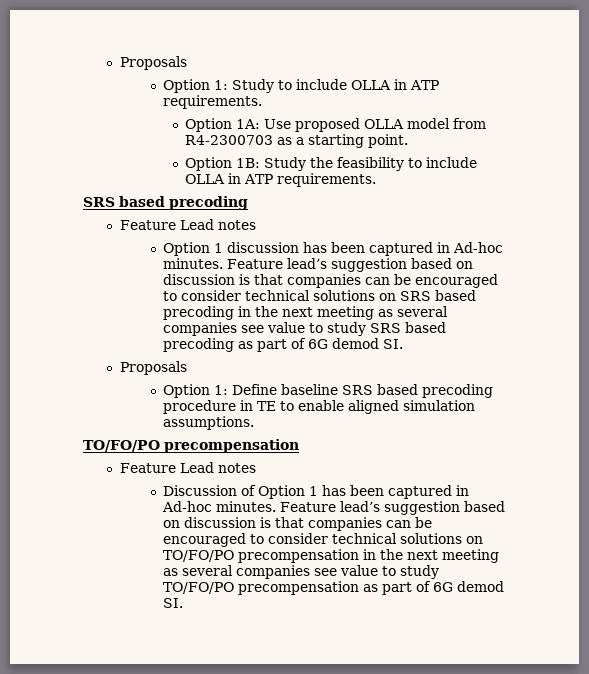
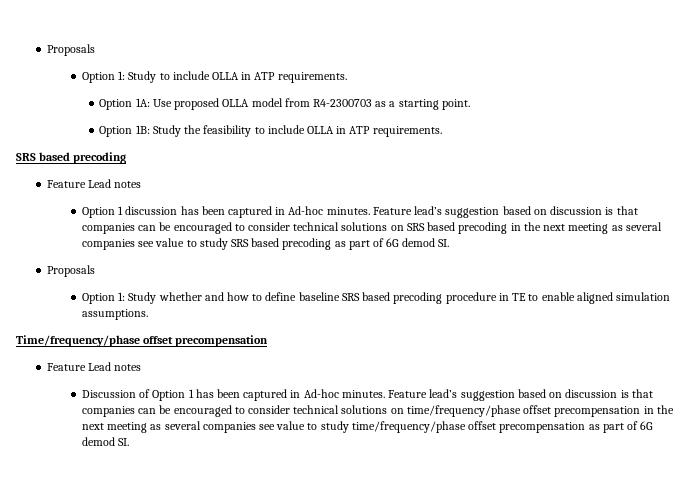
- Option 1: Define baseline SRS based precoding procedure in TE to enable aligned simulation assumptions.
- TO/FO/PO precompensation
+ Option 1: Study whether and how to define baseline SRS based precoding procedure in TE to enable aligned simulation assumptions.
+ Time/frequency/phase offset precompensation
- Feature lead’s suggestion based on discussion is that companies can be encouraged to consider technical solutions on TO/FO/PO precompensation in the next meeting as several companies see value to study TO/FO/PO precompensation as part of 6G demod SI.
+ Feature lead’s suggestion based on discussion is that companies can be encouraged to consider technical solutions on time/frequency/phase offset precompensation in the next meeting as several companies see value to study time/frequency/phase offset precompensation as part of 6G demod SI.

